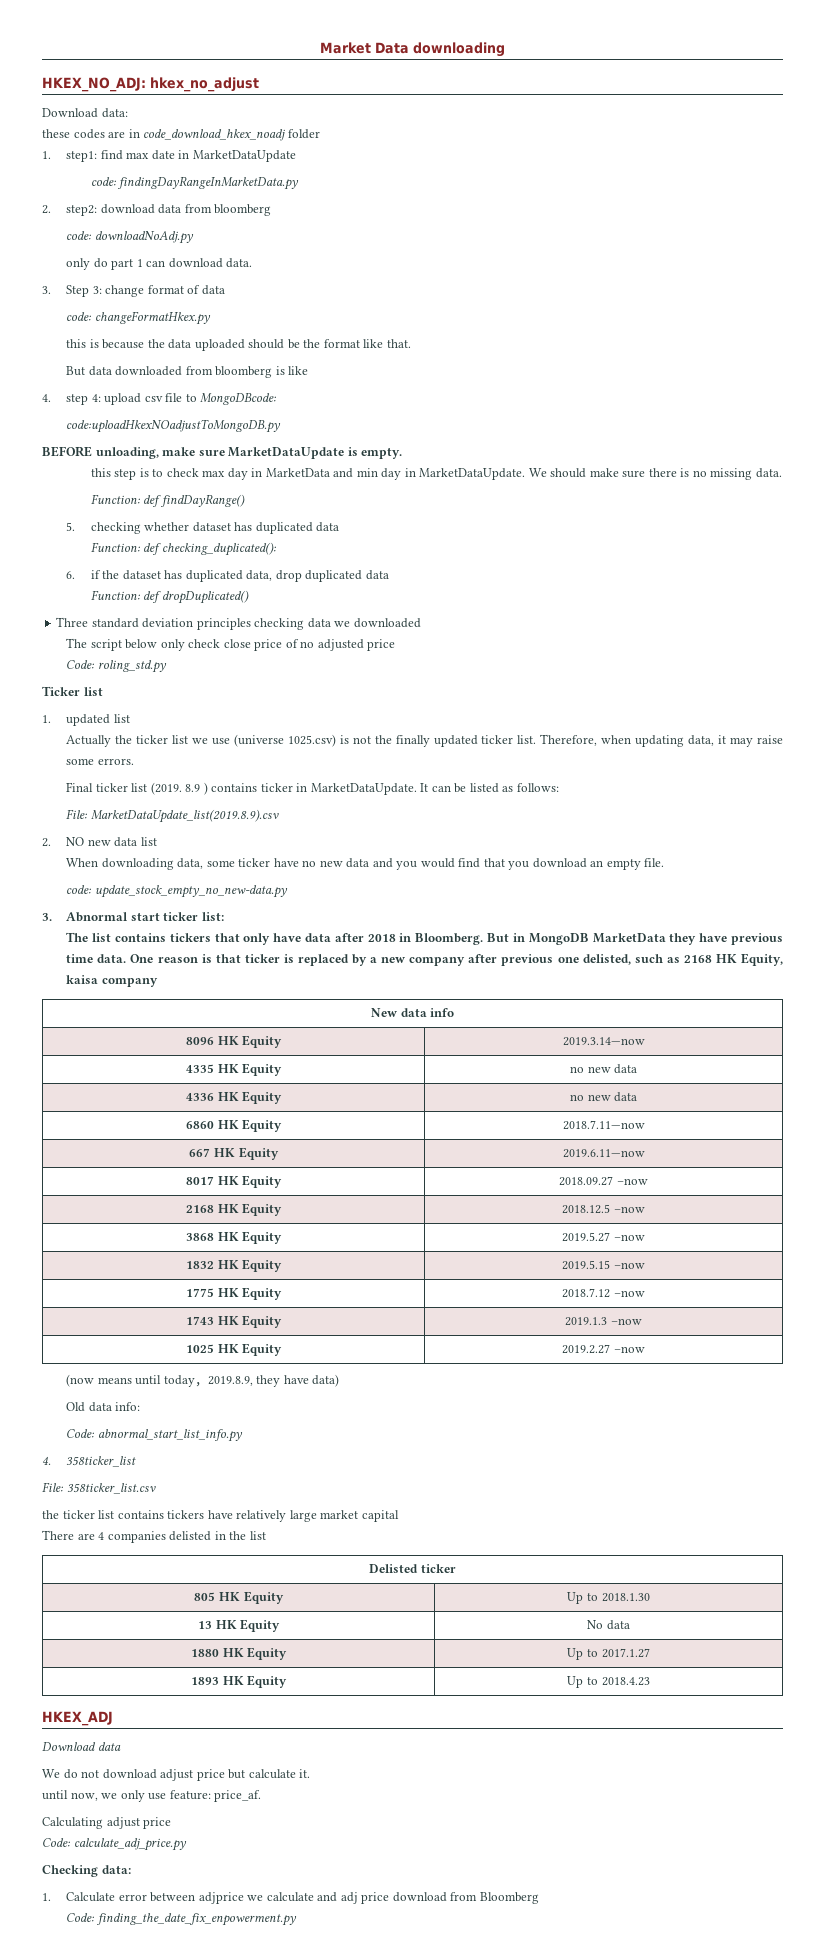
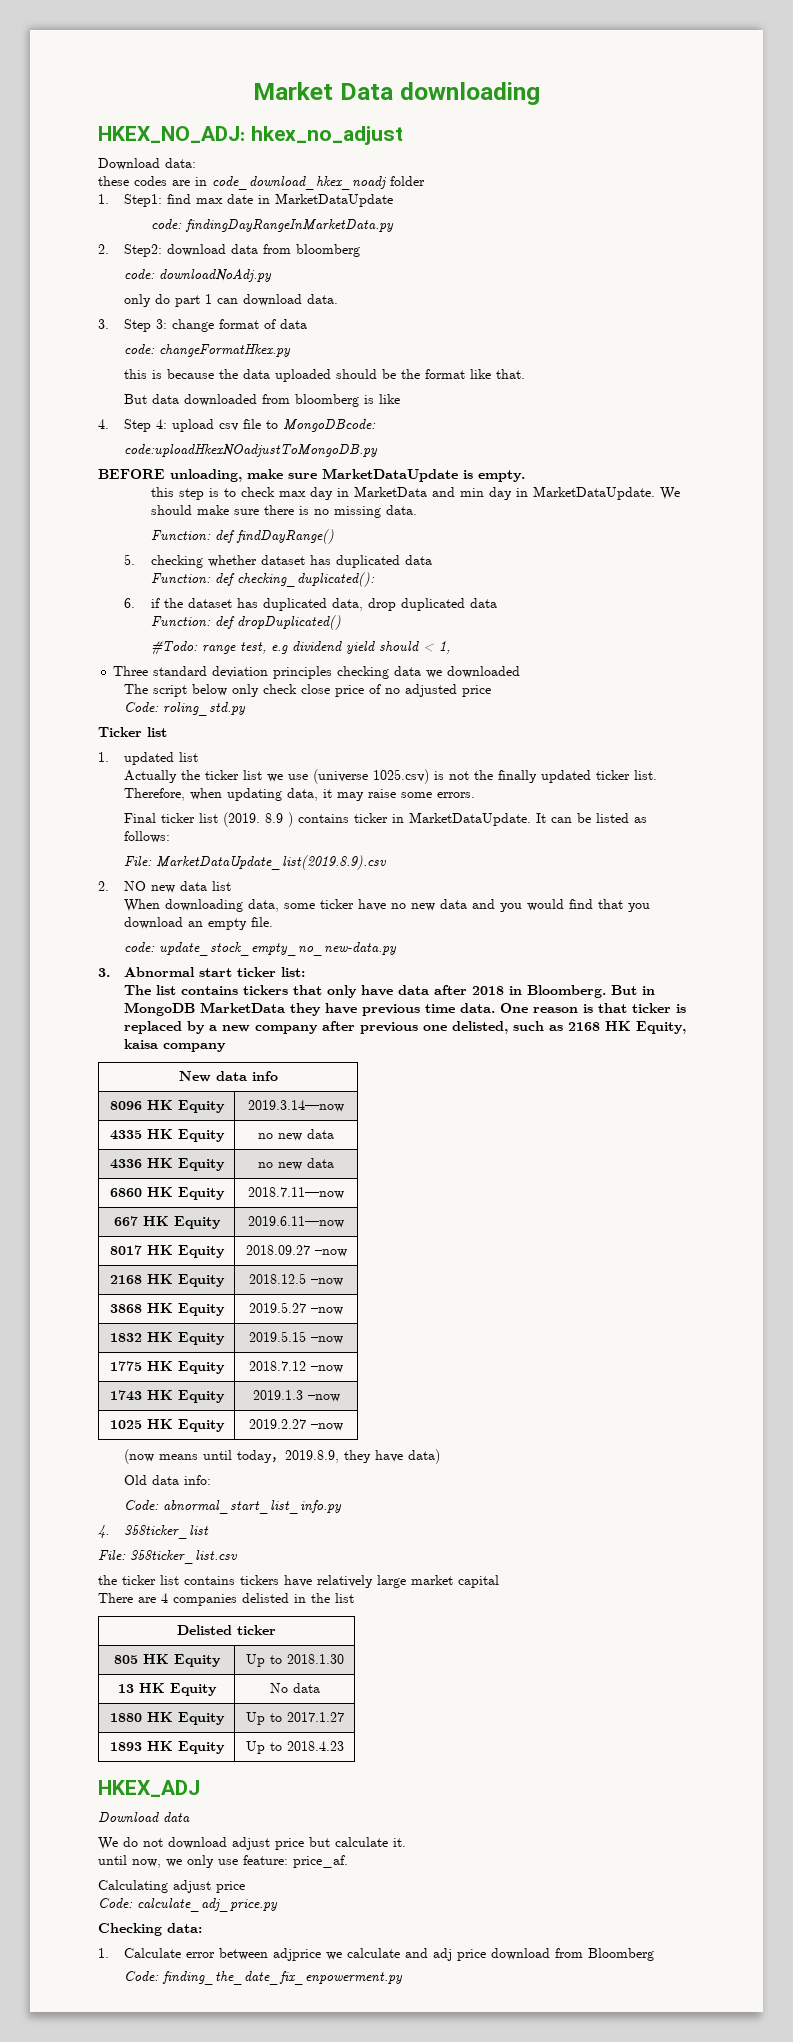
- 1. step1: find max date in MarketDataUpdate
+ 1. Step1: find max date in MarketDataUpdate
- 2. step2: download data from bloomberg
+ 2. Step2: download data from bloomberg
- 4. step 4: upload csv file to MongoDBcode:
+ 4. Step 4: upload csv file to MongoDBcode:
+ #Todo: range test, e.g dividend yield should < 1,

